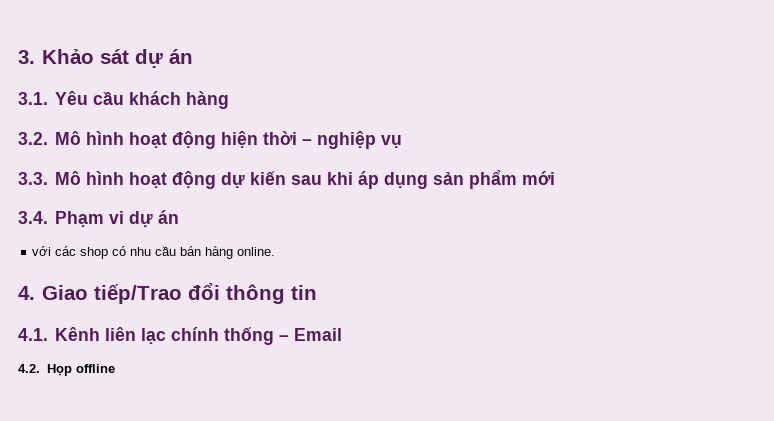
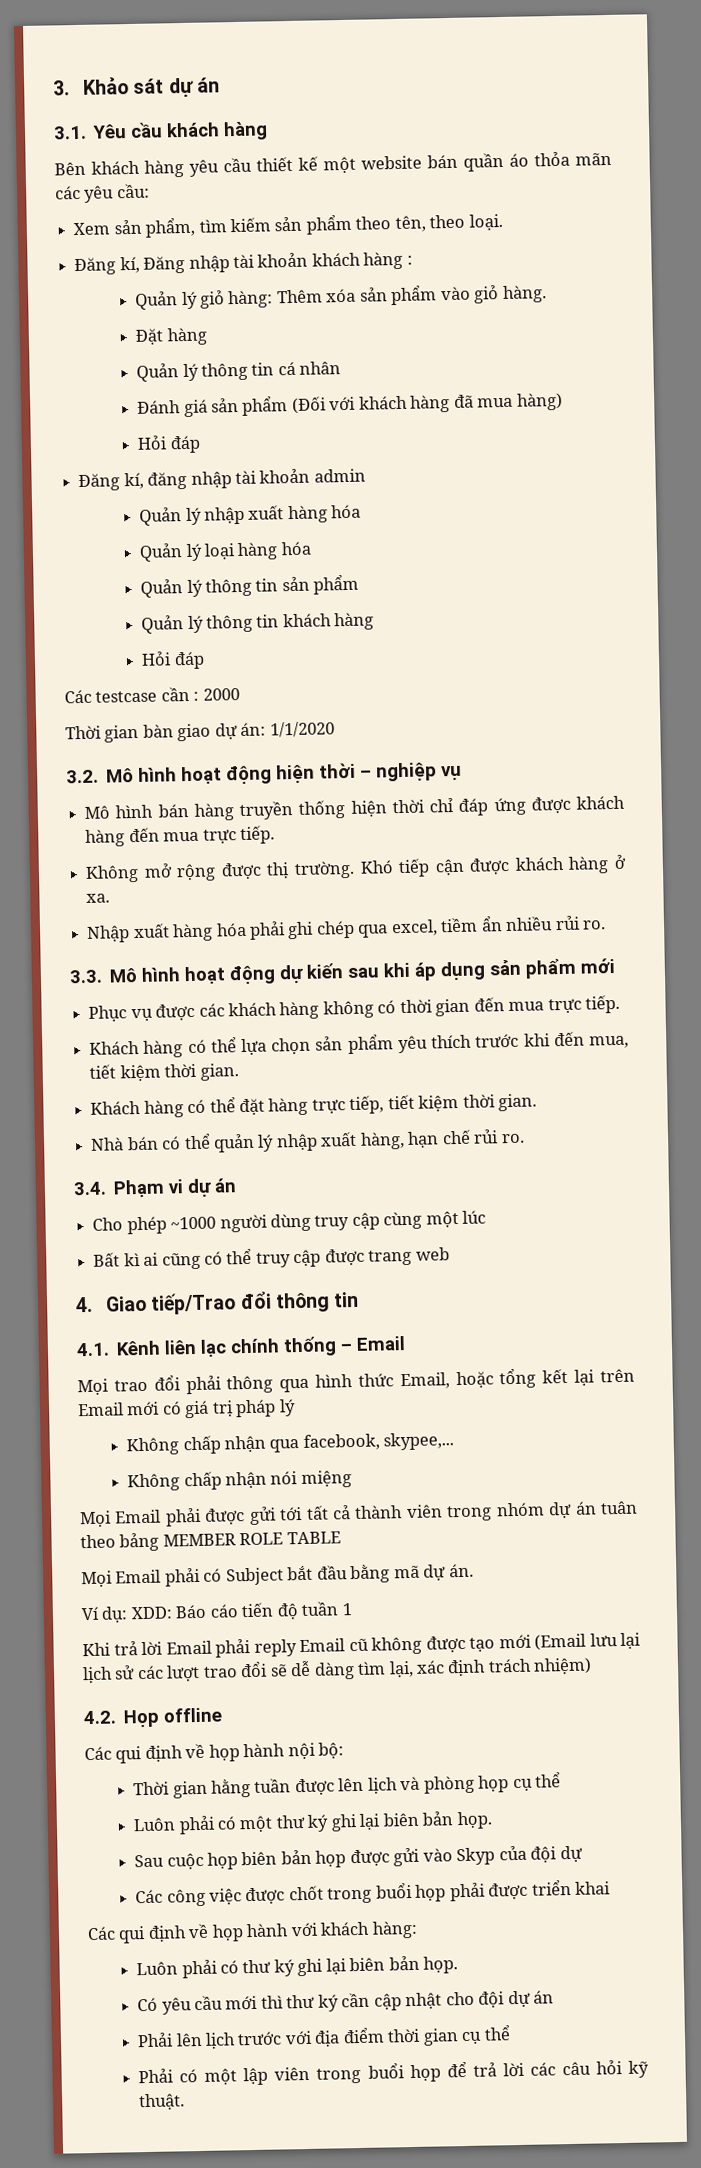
+ Bên khách hàng yêu cầu thiết kế một website bán quần áo thỏa mãn các yêu cầu:
+ Xem sản phẩm, tìm kiếm sản phẩm theo tên, theo loại.
+ Đăng kí, Đăng nhập tài khoản khách hàng :
+ Quản lý giỏ hàng: Thêm xóa sản phẩm vào giỏ hàng.
+ Đặt hàng
+ Quản lý thông tin cá nhân
+ Đánh giá sản phẩm (Đối với khách hàng đã mua hàng)
+ Hỏi đáp
+ Đăng kí, đăng nhập tài khoản admin
+ Quản lý nhập xuất hàng hóa
+ Quản lý loại hàng hóa
+ Quản lý thông tin sản phẩm
+ Quản lý thông tin khách hàng
+ Hỏi đáp
+ Các testcase cần : 2000
+ Thời gian bàn giao dự án: 1/1/2020
+ Mô hình bán hàng truyền thống hiện thời chỉ đáp ứng được khách hàng đến mua trực tiếp.
+ Không mở rộng được thị trường. Khó tiếp cận được khách hàng ở xa.
+ Nhập xuất hàng hóa phải ghi chép qua excel, tiềm ẩn nhiều rủi ro.
+ Phục vụ được các khách hàng không có thời gian đến mua trực tiếp.
+ Khách hàng có thể lựa chọn sản phẩm yêu thích trước khi đến mua, tiết kiệm thời gian.
+ Khách hàng có thể đặt hàng trực tiếp, tiết kiệm thời gian.
+ Nhà bán có thể quản lý nhập xuất hàng, hạn chế rủi ro.
- với các shop có nhu cầu bán hàng online.
+ Cho phép ~1000 người dùng truy cập cùng một lúc
+ Bất kì ai cũng có thể truy cập được trang web
+ Mọi trao đổi phải thông qua hình thức Email, hoặc tổng kết lại trên Email mới có giá trị pháp lý
+ Không chấp nhận qua facebook, skypee,...
+ Không chấp nhận nói miệng
+ Mọi Email phải được gửi tới tất cả thành viên trong nhóm dự án tuân theo bảng MEMBER ROLE TABLE
+ Mọi Email phải có Subject bắt đầu bằng mã dự án.
+ Ví dụ: XDD: Báo cáo tiến độ tuần 1
+ Khi trả lời Email phải reply Email cũ không được tạo mới (Email lưu lại lịch sử các lượt trao đổi sẽ dễ dàng tìm lại, xác định trách nhiệm)
  4.2. Họp offline
+ Các qui định về họp hành nội bộ:
+ Thời gian hằng tuần được lên lịch và phòng họp cụ thể
+ Luôn phải có một thư ký ghi lại biên bản họp.
+ Sau cuộc họp biên bản họp được gửi vào Skyp của đội dự
+ Các công việc được chốt trong buổi họp phải được triển khai
+ Các qui định về họp hành với khách hàng:
+ Luôn phải có thư ký ghi lại biên bản họp.
+ Có yêu cầu mới thì thư ký cần cập nhật cho đội dự án
+ Phải lên lịch trước với địa điểm thời gian cụ thể
+ Phải có một lập viên trong buổi họp để trả lời các câu hỏi kỹ thuật.

